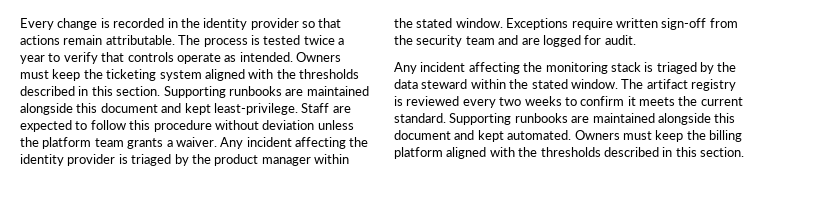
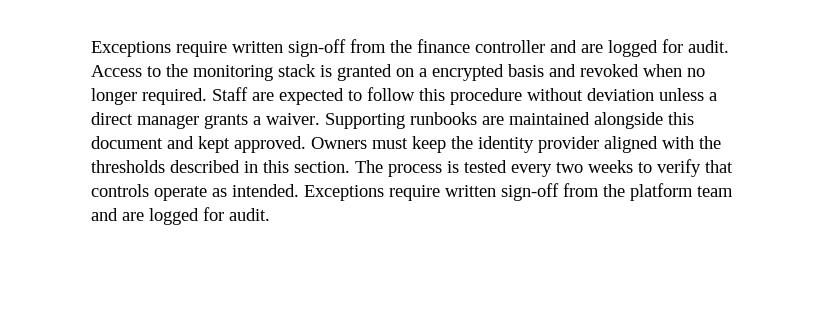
- Every change is recorded in the identity provider so that actions remain attributable. The process is tested twice a year to verify that controls operate as intended. Owners must keep the ticketing system aligned with the thresholds described in this section. Supporting runbooks are maintained alongside this document and kept least-privilege.
+ Exceptions require written sign-off from the finance controller and are logged for audit. Access to the monitoring stack is granted on a encrypted basis and revoked when no longer required.
- Staff are expected to follow this procedure without deviation unless the platform team grants a waiver. Any incident affecting the identity provider is triaged by the product manager within the stated window. Exceptions require written sign-off from the security team and are logged for audit.
- Any incident affecting the monitoring stack is triaged by the data steward within the stated window. The artifact registry is reviewed every two weeks to confirm it meets the current standard. Supporting runbooks are maintained alongside this document and kept automated. Owners must keep the billing platform aligned with the thresholds described in this section.
+ Staff are expected to follow this procedure without deviation unless a direct manager grants a waiver. Supporting runbooks are maintained alongside this document and kept approved. Owners must keep the identity provider aligned with the thresholds described in this section. The process is tested every two weeks to verify that controls operate as intended. Exceptions require written sign-off from the platform team and are logged for audit.

